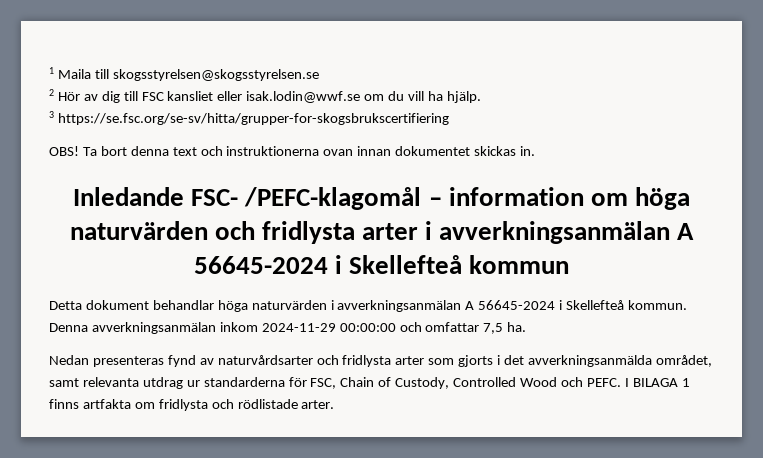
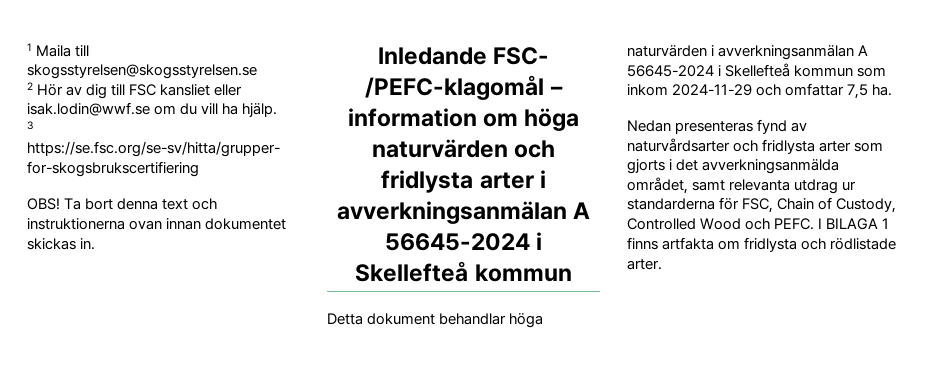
- Detta dokument behandlar höga naturvärden i avverkningsanmälan A 56645-2024 i Skellefteå kommun. Denna avverkningsanmälan inkom 2024-11-29 00:00:00 och omfattar 7,5 ha.
+ Detta dokument behandlar höga naturvärden i avverkningsanmälan A 56645-2024 i Skellefteå kommun som inkom 2024-11-29 och omfattar 7,5 ha.

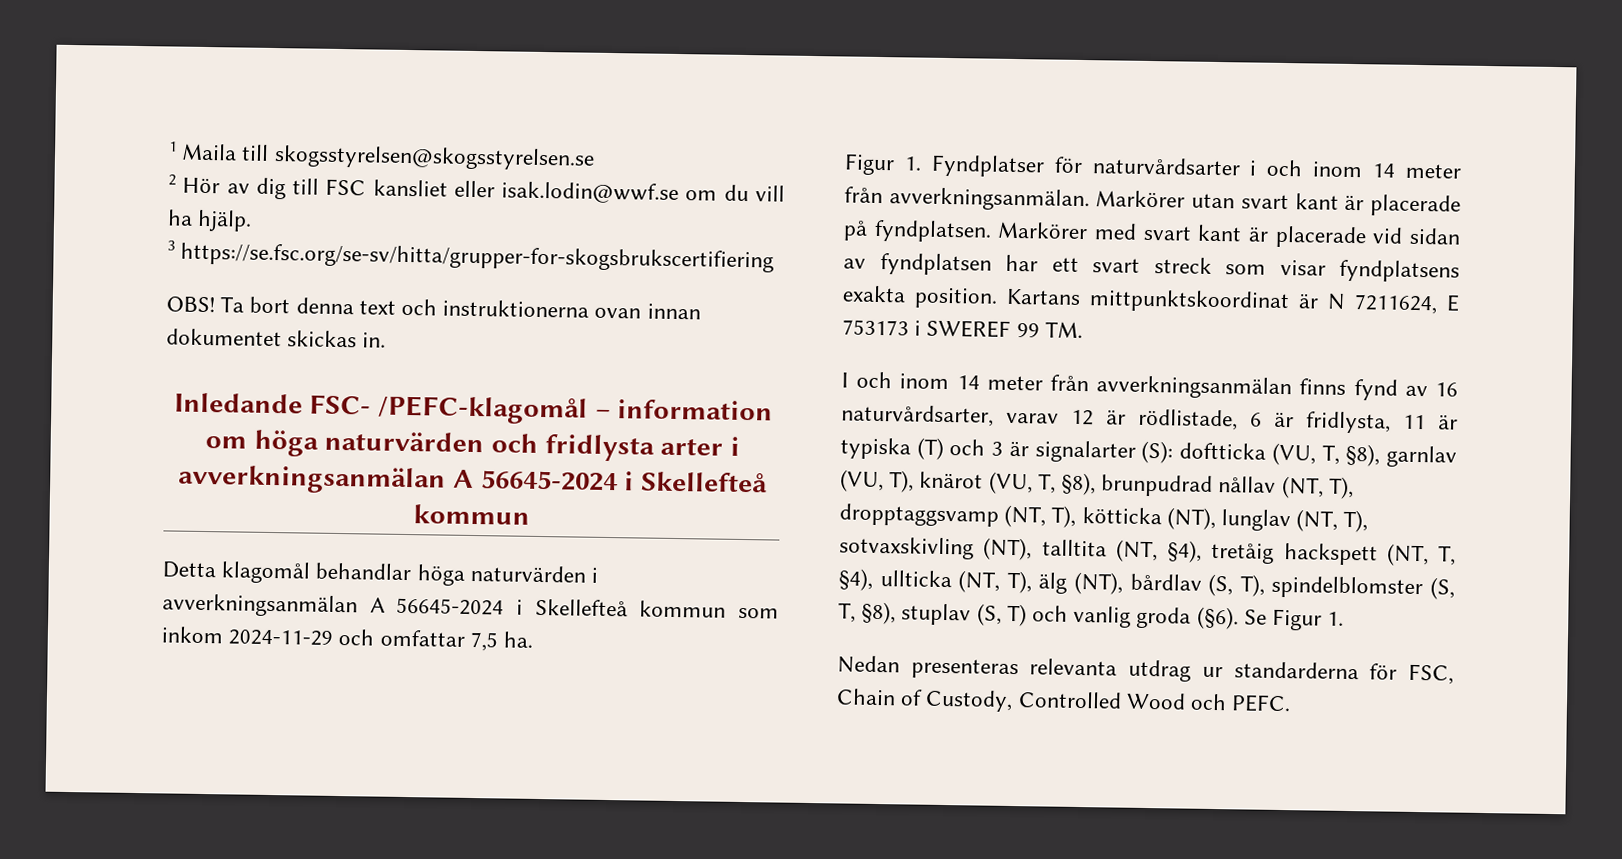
- Detta dokument behandlar höga naturvärden i avverkningsanmälan A 56645-2024 i Skellefteå kommun som inkom 2024-11-29 och omfattar 7,5 ha.
+ Detta klagomål behandlar höga naturvärden i avverkningsanmälan A 56645-2024 i Skellefteå kommun som inkom 2024-11-29 och omfattar 7,5 ha.
- Nedan presenteras fynd av naturvårdsarter och fridlysta arter som gjorts i det avverkningsanmälda området, samt relevanta utdrag ur standarderna för FSC, Chain of Custody, Controlled Wood och PEFC. I BILAGA 1 finns artfakta om fridlysta och rödlistade arter.
+ Figur 1. Fyndplatser för naturvårdsarter i och inom 14 meter från avverkningsanmälan. Markörer utan svart kant är placerade på fyndplatsen. Markörer med svart kant är placerade vid sidan av fyndplatsen har ett svart streck som visar fyndplatsens exakta position. Kartans mittpunktskoordinat är N 7211624, E 753173 i SWEREF 99 TM.
+ I och inom 14 meter från avverkningsanmälan finns fynd av 16 naturvårdsarter, varav 12 är rödlistade, 6 är fridlysta, 11 är typiska (T) och 3 är signalarter (S): doftticka (VU, T, §8), garnlav (VU, T), knärot (VU, T, §8), brunpudrad nållav (NT, T), dropptaggsvamp (NT, T), kötticka (NT), lunglav (NT, T), sotvaxskivling (NT), talltita (NT, §4), tretåig hackspett (NT, T, §4), ullticka (NT, T), älg (NT), bårdlav (S, T), spindelblomster (S, T, §8), stuplav (S, T) och vanlig groda (§6). Se Figur 1.
+ Nedan presenteras relevanta utdrag ur standarderna för FSC, Chain of Custody, Controlled Wood och PEFC.

